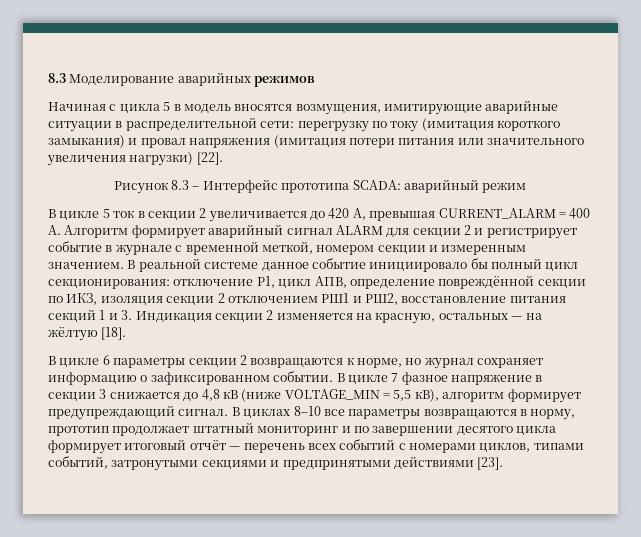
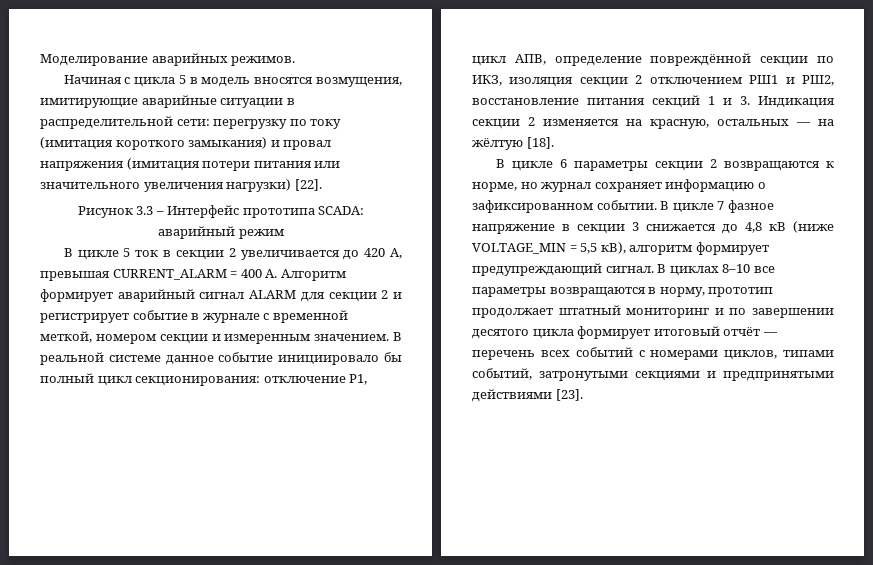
- 8.3 Моделирование аварийных режимов
+ Моделирование аварийных режимов.
- Рисунок 8.3 – Интерфейс прототипа SCADA: аварийный режим
+ Рисунок 3.3 – Интерфейс прототипа SCADA: аварийный режим

